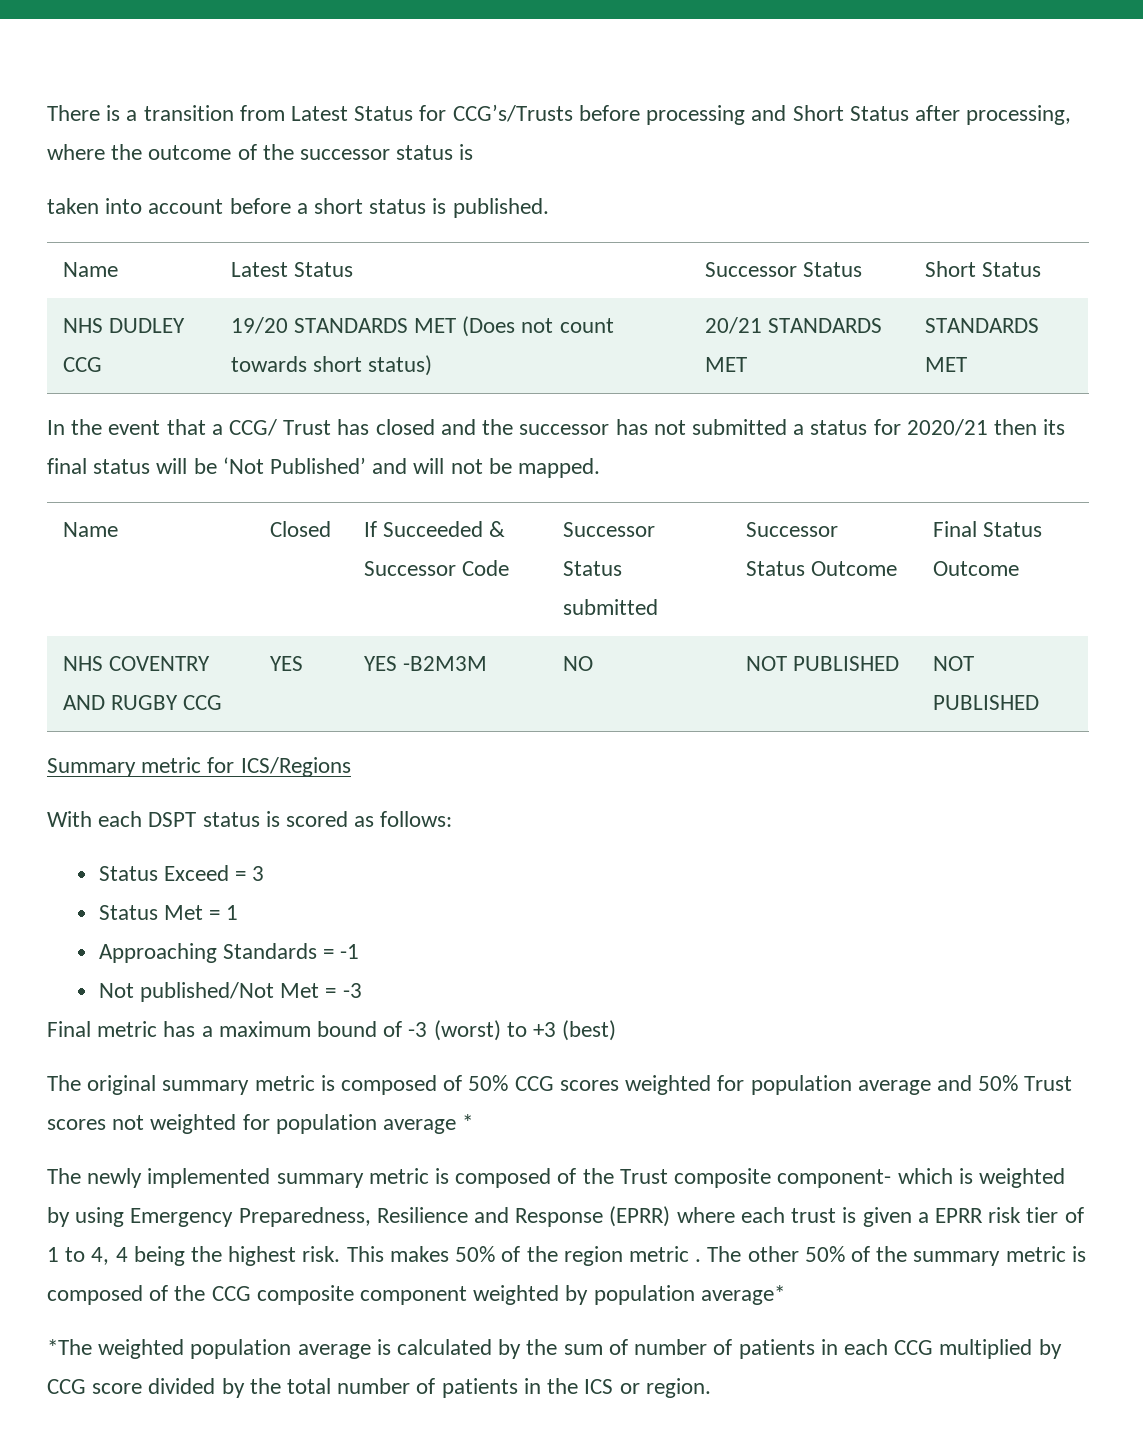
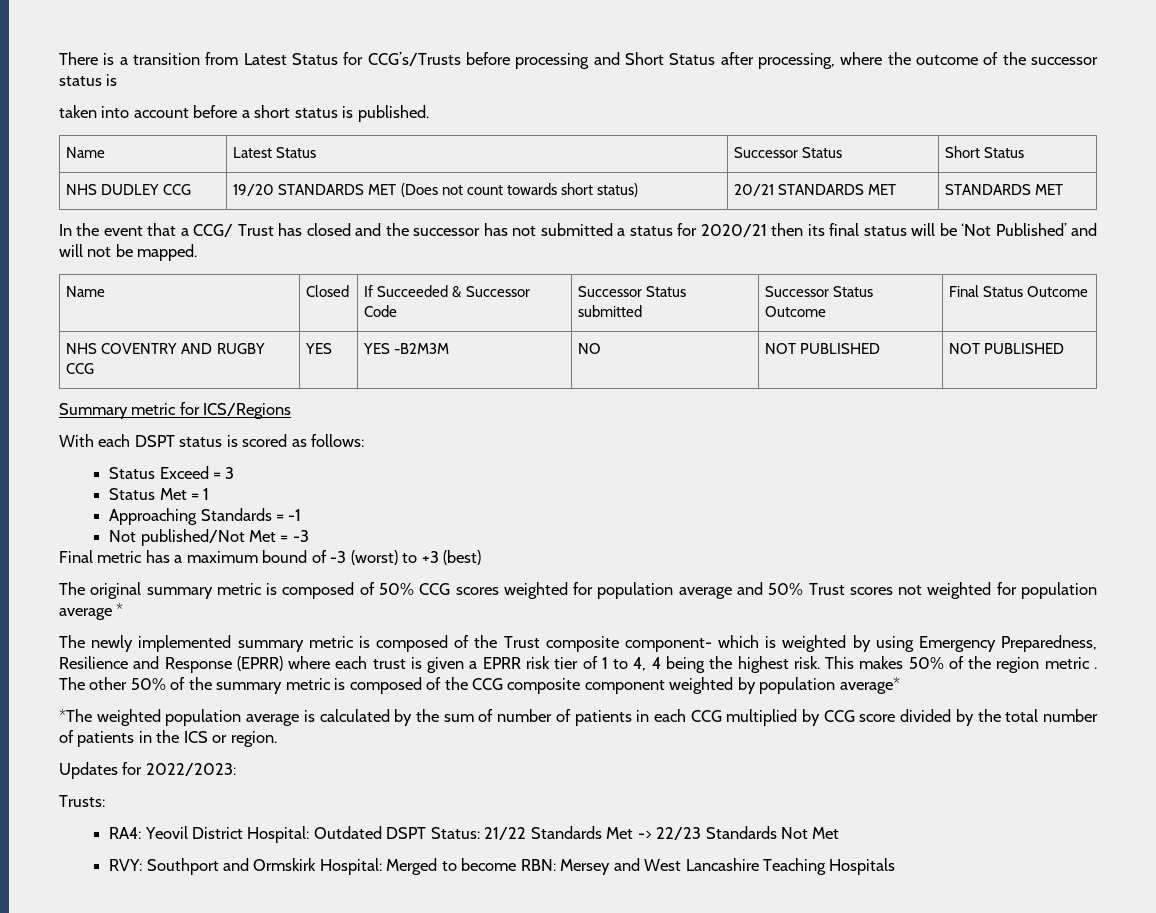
+ Updates for 2022/2023:
+ Trusts:
+ RA4: Yeovil District Hospital: Outdated DSPT Status: 21/22 Standards Met -> 22/23 Standards Not Met
+ RVY: Southport and Ormskirk Hospital: Merged to become RBN: Mersey and West Lancashire Teaching Hospitals

